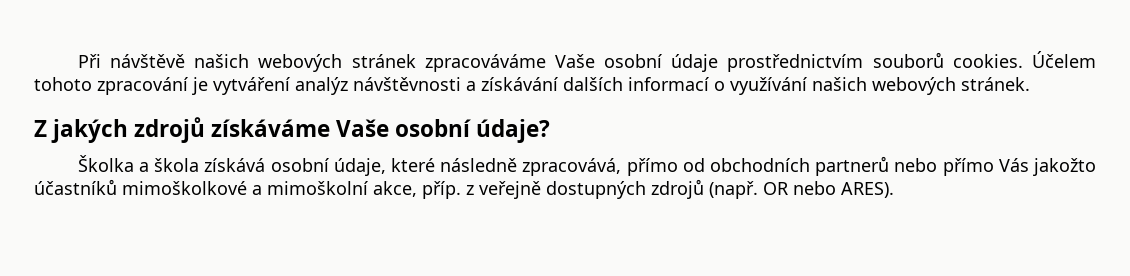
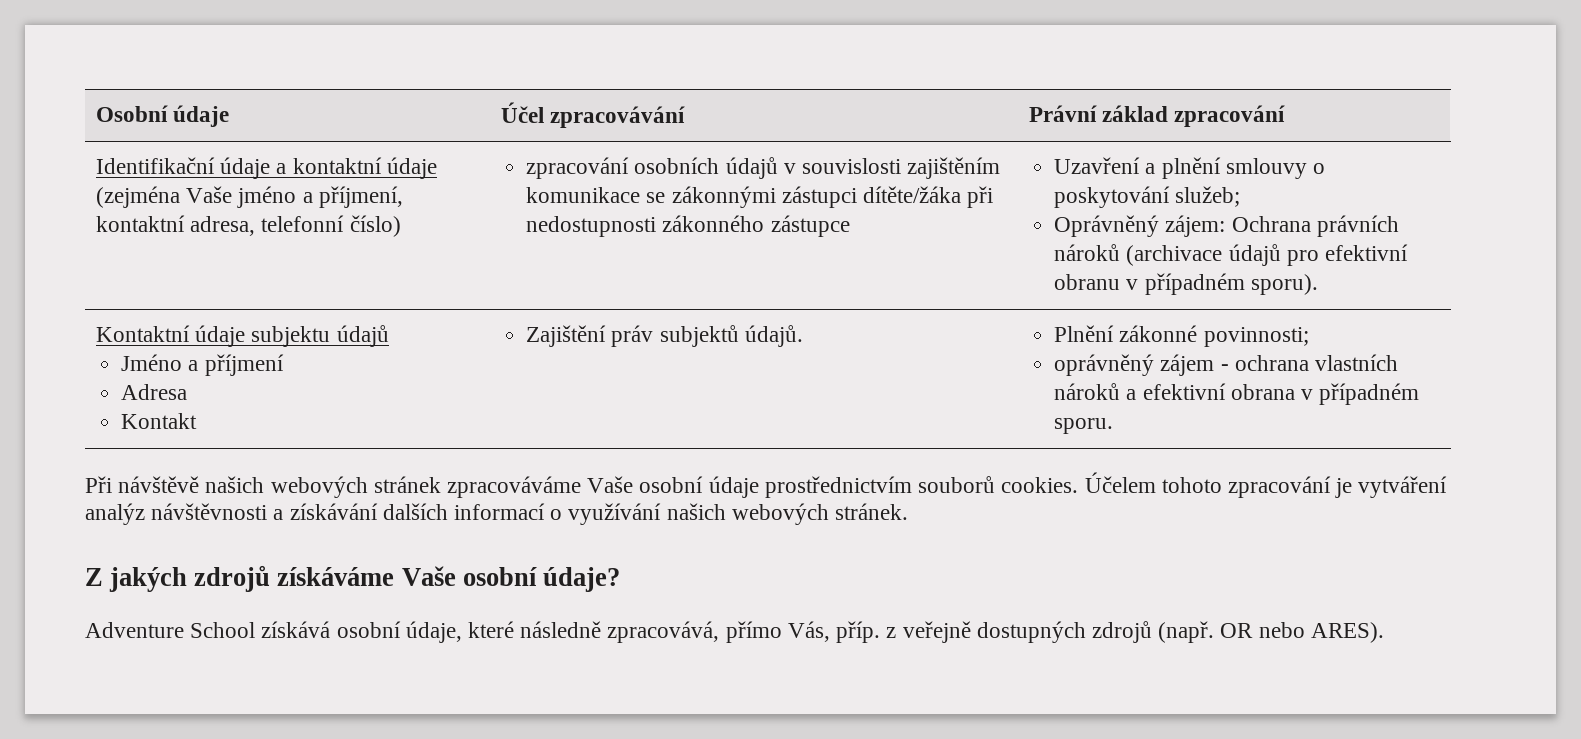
+ Osobní údaje | Účel zpracovávání | Právní základ zpracování
+ Identifikační údaje a kontaktní údaje (zejména Vaše jméno a příjmení, kontaktní adresa, telefonní číslo) | zpracování osobních údajů v souvislosti zajištěním komunikace se zákonnými zástupci dítěte/žáka při nedostupnosti zákonného zástupce | Uzavření a plnění smlouvy o poskytování služeb;
+ Oprávněný zájem: Ochrana právních nároků (archivace údajů pro efektivní obranu v případném sporu).
+ Kontaktní údaje subjektu údajů
+ Jméno a příjmení
+ Adresa
+ Kontakt | Zajištění práv subjektů údajů. | Plnění zákonné povinnosti;
+ oprávněný zájem - ochrana vlastních nároků a efektivní obrana v případném sporu.
- Školka a škola získává osobní údaje, které následně zpracovává, přímo od obchodních partnerů nebo přímo Vás jakožto účastníků mimoškolkové a mimoškolní akce, příp. z veřejně dostupných zdrojů (např.
+ Adventure School získává osobní údaje, které následně zpracovává, přímo Vás, příp. z veřejně dostupných zdrojů (např.

